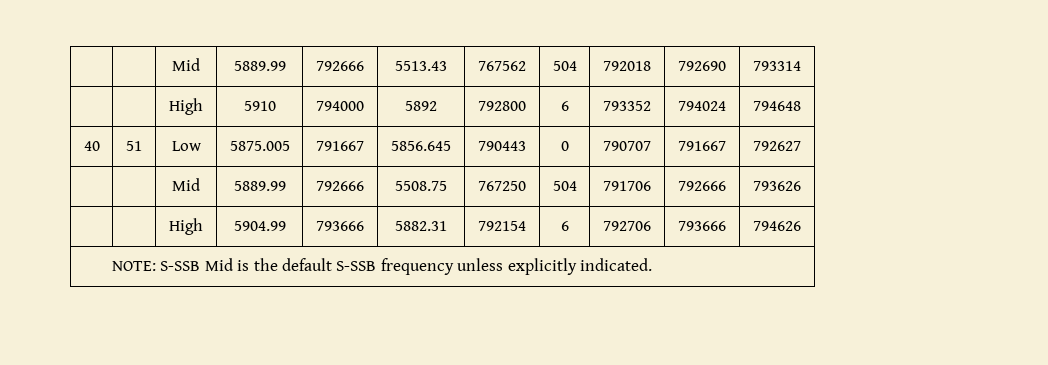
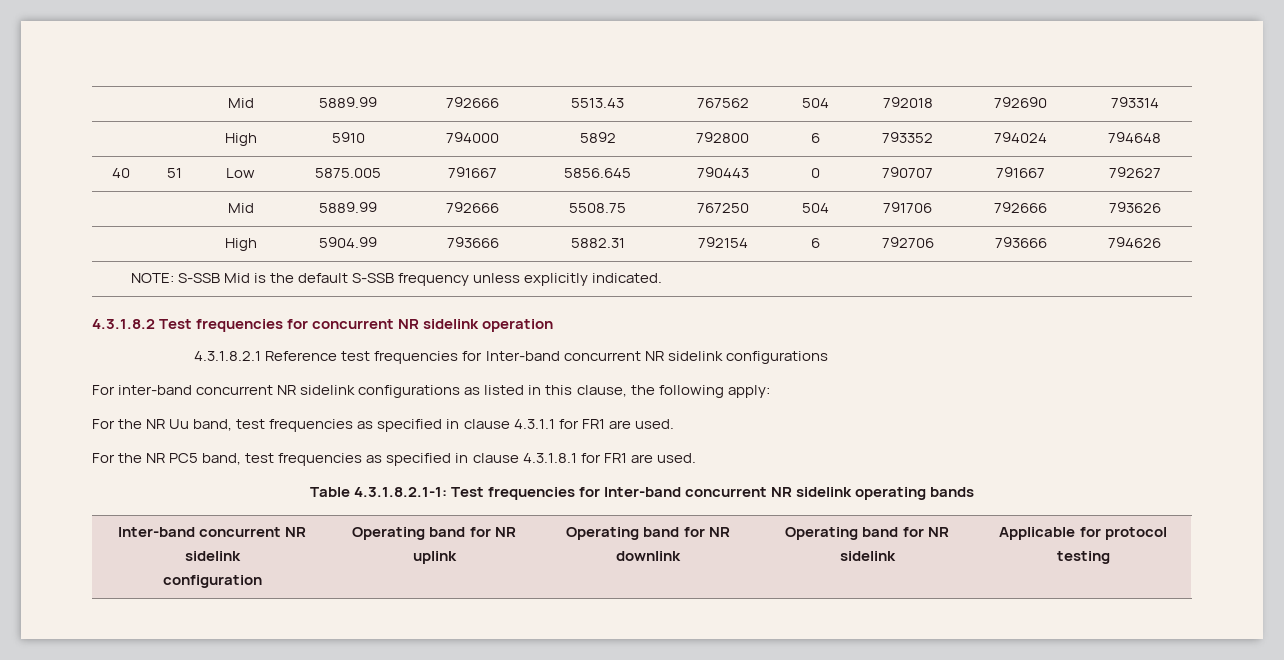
+ 4.3.1.8.2 Test frequencies for concurrent NR sidelink operation
+ 4.3.1.8.2.1 Reference test frequencies for Inter-band concurrent NR sidelink configurations
+ For inter-band concurrent NR sidelink configurations as listed in this clause, the following apply:
+ For the NR Uu band, test frequencies as specified in clause 4.3.1.1 for FR1 are used.
+ For the NR PC5 band, test frequencies as specified in clause 4.3.1.8.1 for FR1 are used.
+ Table 4.3.1.8.2.1-1: Test frequencies for Inter-band concurrent NR sidelink operating bands
+ Inter-band concurrent NR sidelink
+ configuration | Operating band for NR uplink | Operating band for NR downlink | Operating band for NR sidelink | Applicable for protocol testing

